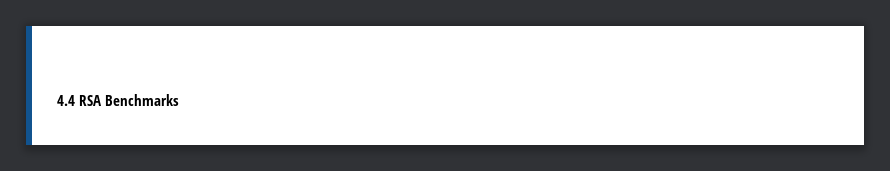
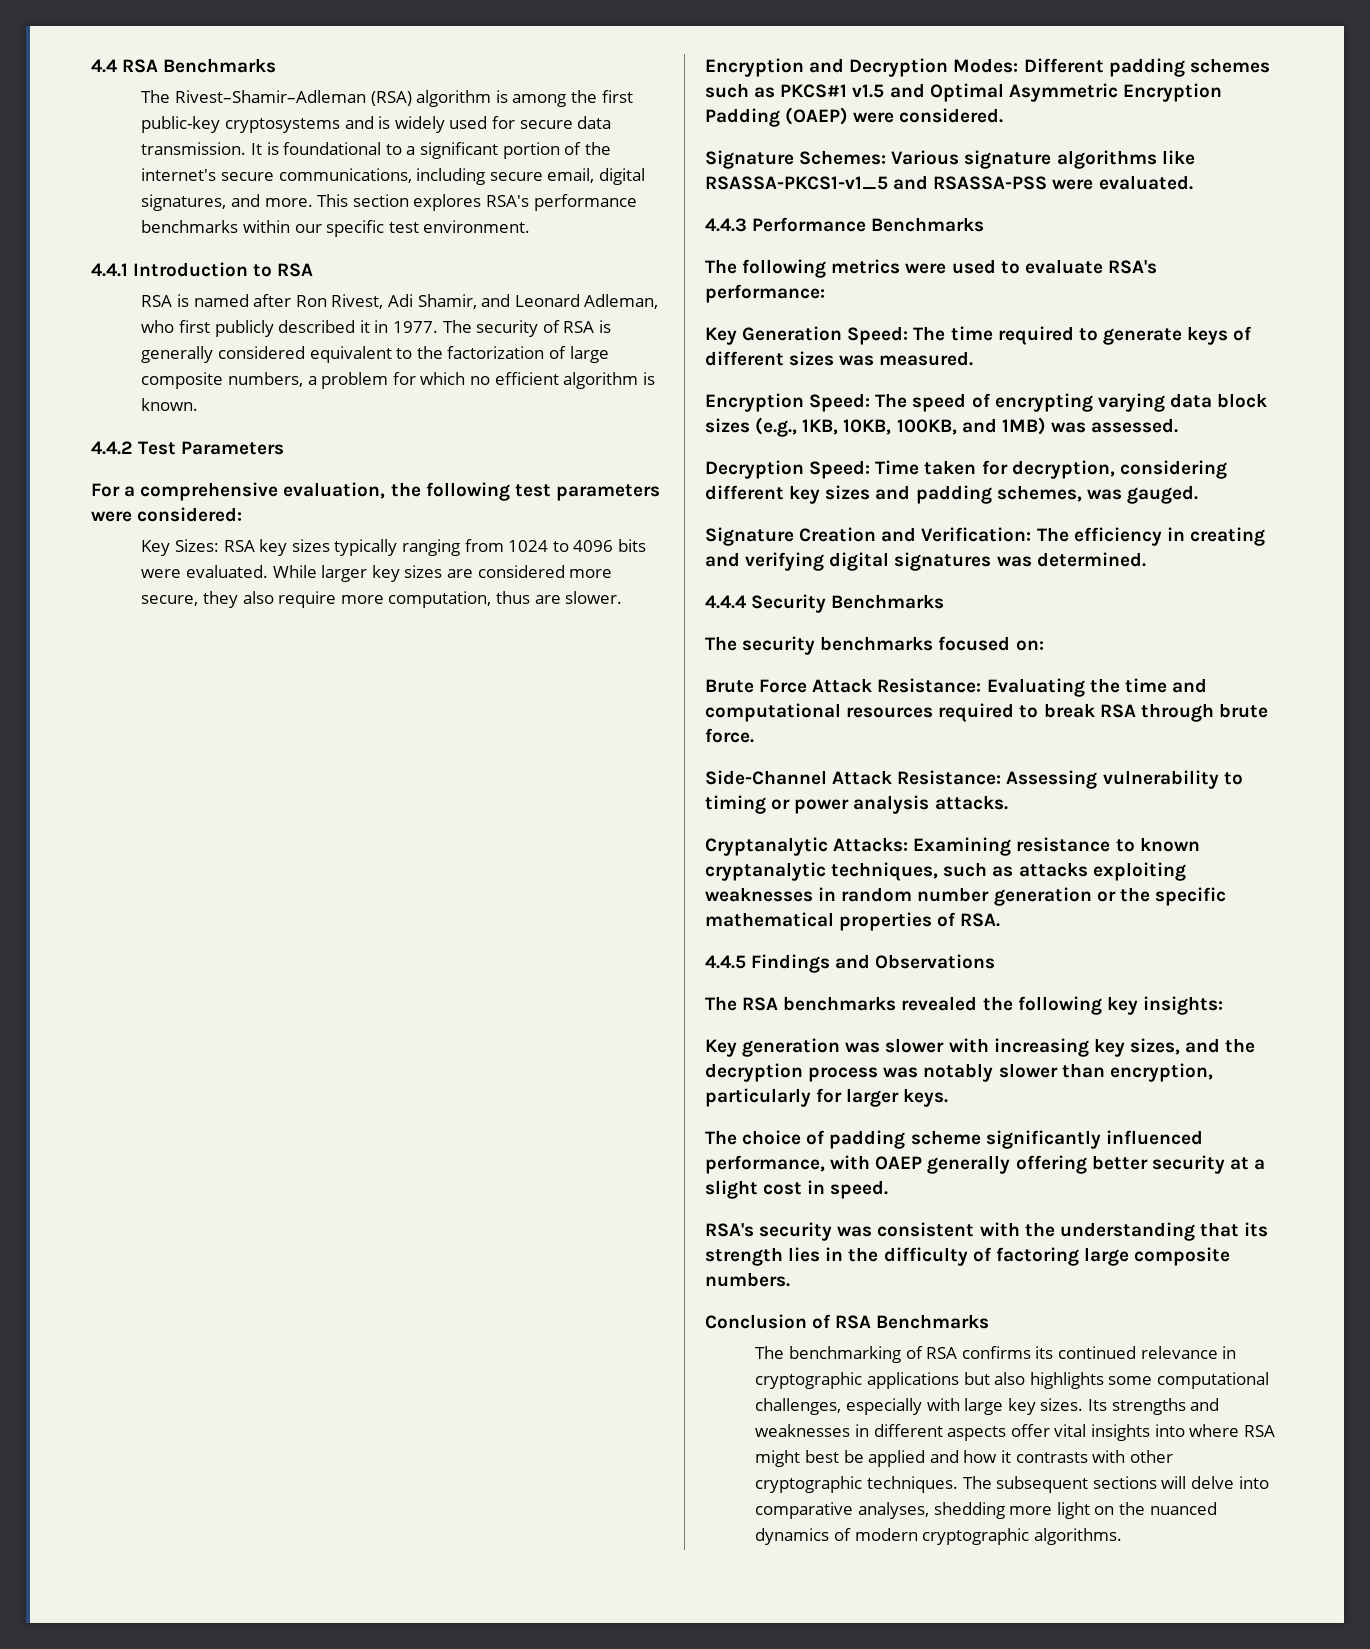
+ The Rivest–Shamir–Adleman (RSA) algorithm is among the first public-key cryptosystems and is widely used for secure data transmission. It is foundational to a significant portion of the internet's secure communications, including secure email, digital signatures, and more. This section explores RSA's performance benchmarks within our specific test environment.
+ 4.4.1 Introduction to RSA
+ RSA is named after Ron Rivest, Adi Shamir, and Leonard Adleman, who first publicly described it in 1977. The security of RSA is generally considered equivalent to the factorization of large composite numbers, a problem for which no efficient algorithm is known.
+ 4.4.2 Test Parameters
+ For a comprehensive evaluation, the following test parameters were considered:
+ Key Sizes: RSA key sizes typically ranging from 1024 to 4096 bits were evaluated. While larger key sizes are considered more secure, they also require more computation, thus are slower.
+ Encryption and Decryption Modes: Different padding schemes such as PKCS#1 v1.5 and Optimal Asymmetric Encryption Padding (OAEP) were considered.
+ Signature Schemes: Various signature algorithms like RSASSA-PKCS1-v1_5 and RSASSA-PSS were evaluated.
+ 4.4.3 Performance Benchmarks
+ The following metrics were used to evaluate RSA's performance:
+ Key Generation Speed: The time required to generate keys of different sizes was measured.
+ Encryption Speed: The speed of encrypting varying data block sizes (e.g., 1KB, 10KB, 100KB, and 1MB) was assessed.
+ Decryption Speed: Time taken for decryption, considering different key sizes and padding schemes, was gauged.
+ Signature Creation and Verification: The efficiency in creating and verifying digital signatures was determined.
+ 4.4.4 Security Benchmarks
+ The security benchmarks focused on:
+ Brute Force Attack Resistance: Evaluating the time and computational resources required to break RSA through brute force.
+ Side-Channel Attack Resistance: Assessing vulnerability to timing or power analysis attacks.
+ Cryptanalytic Attacks: Examining resistance to known cryptanalytic techniques, such as attacks exploiting weaknesses in random number generation or the specific mathematical properties of RSA.
+ 4.4.5 Findings and Observations
+ The RSA benchmarks revealed the following key insights:
+ Key generation was slower with increasing key sizes, and the decryption process was notably slower than encryption, particularly for larger keys.
+ The choice of padding scheme significantly influenced performance, with OAEP generally offering better security at a slight cost in speed.
+ RSA's security was consistent with the understanding that its strength lies in the difficulty of factoring large composite numbers.
+ Conclusion of RSA Benchmarks
+ The benchmarking of RSA confirms its continued relevance in cryptographic applications but also highlights some computational challenges, especially with large key sizes. Its strengths and weaknesses in different aspects offer vital insights into where RSA might best be applied and how it contrasts with other cryptographic techniques. The subsequent sections will delve into comparative analyses, shedding more light on the nuanced dynamics of modern cryptographic algorithms.

